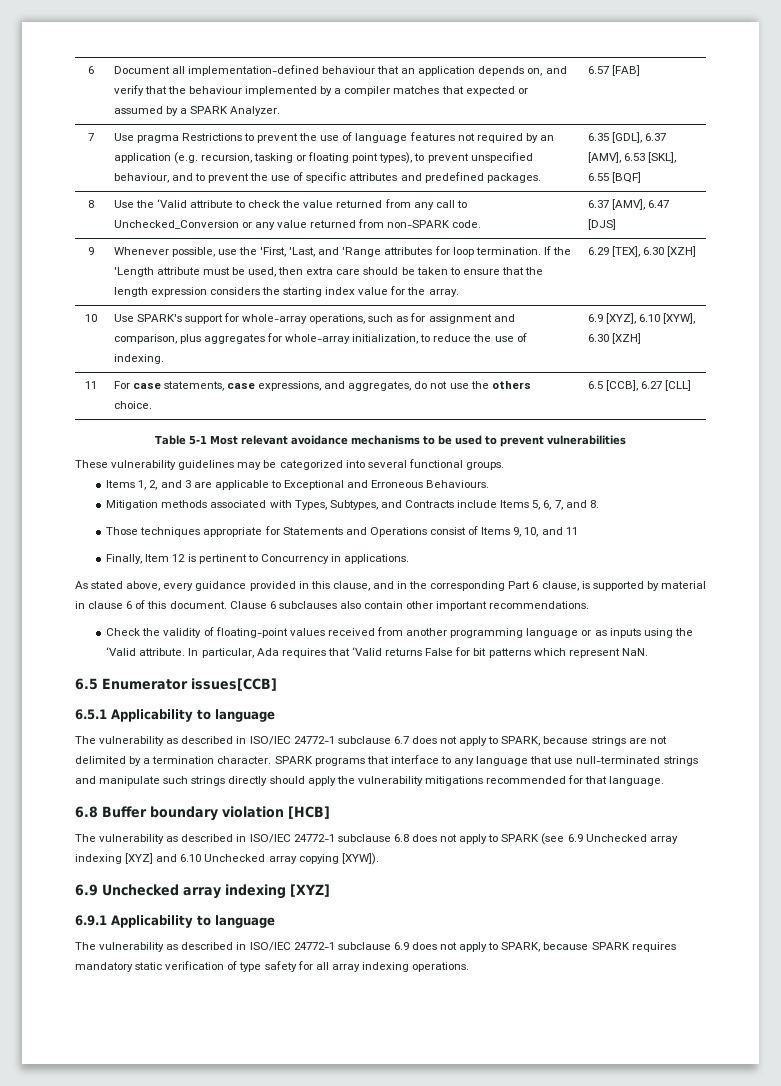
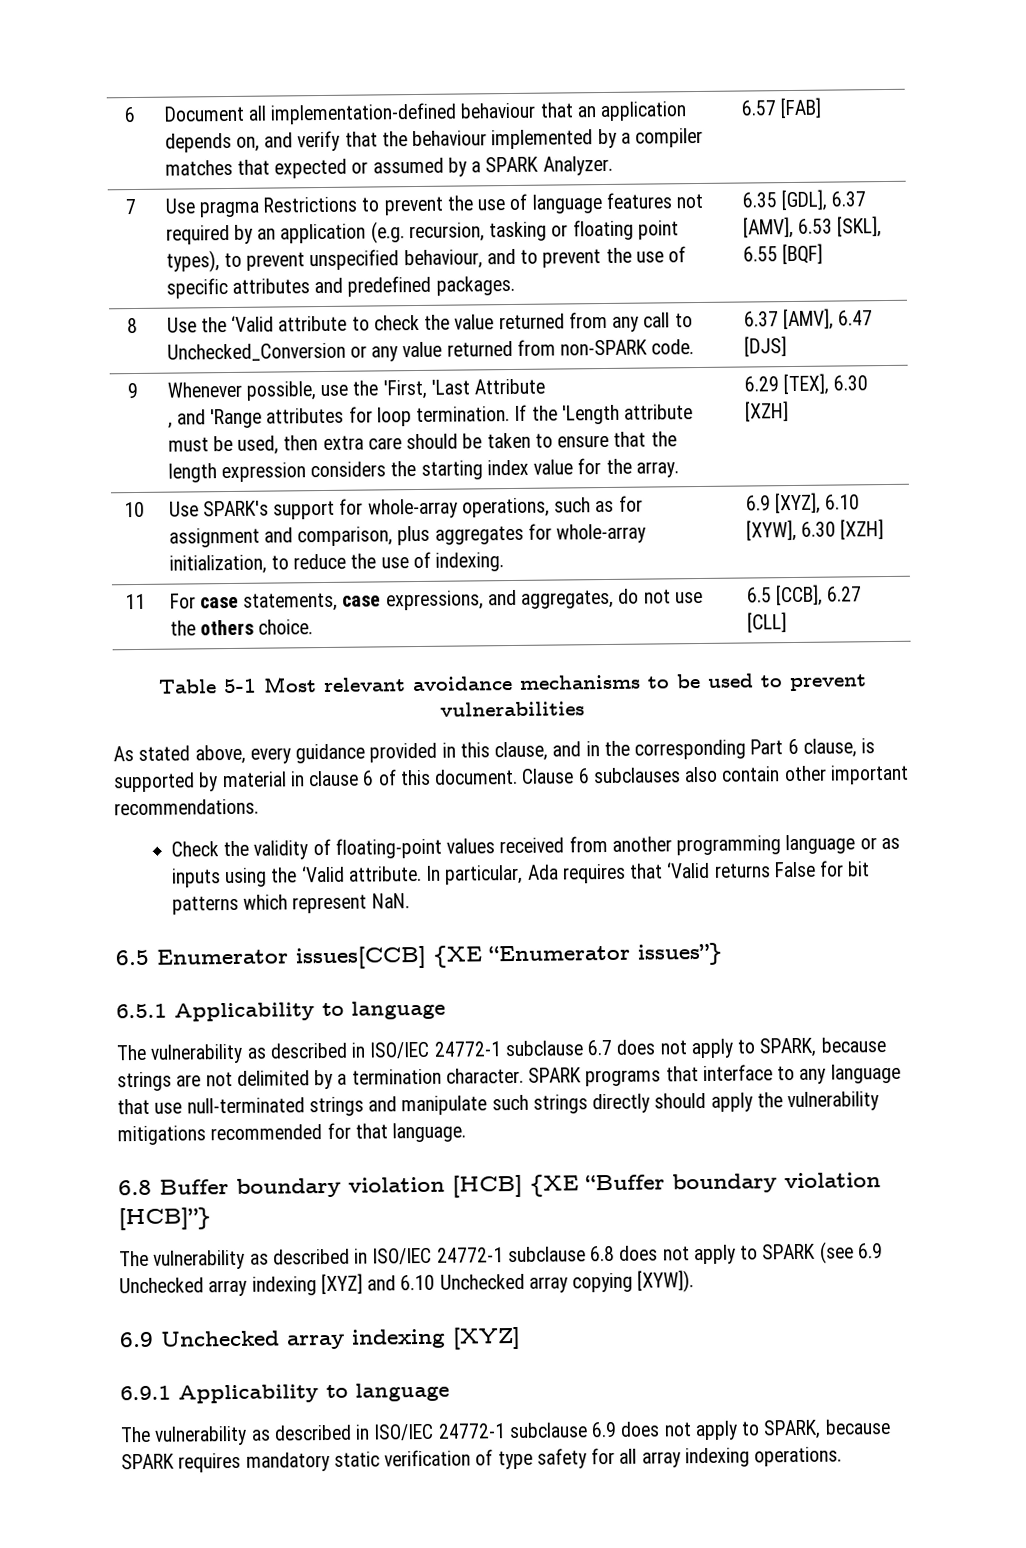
- Whenever possible, use the 'First, 'Last, and 'Range attributes for loop termination.
+ Whenever possible, use the 'First, 'Last Attribute
+ , and 'Range attributes for loop termination.
- These vulnerability guidelines may be categorized into several functional groups.
- Items 1, 2, and 3 are applicable to Exceptional and Erroneous Behaviours.
- Mitigation methods associated with Types, Subtypes, and Contracts include Items 5, 6, 7, and 8.
- Those techniques appropriate for Statements and Operations consist of Items 9, 10, and 11
- Finally, Item 12 is pertinent to Concurrency in applications.
- 6.5 Enumerator issues[CCB]
+ 6.5 Enumerator issues[CCB] {XE “Enumerator issues”}
- 6.8 Buffer boundary violation [HCB]
+ 6.8 Buffer boundary violation [HCB] {XE “Buffer boundary violation [HCB]”}

